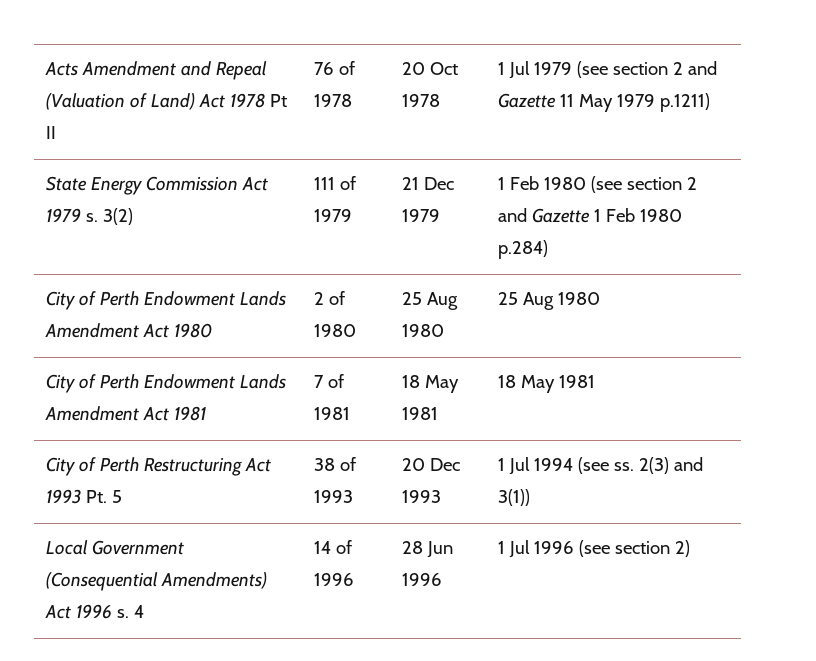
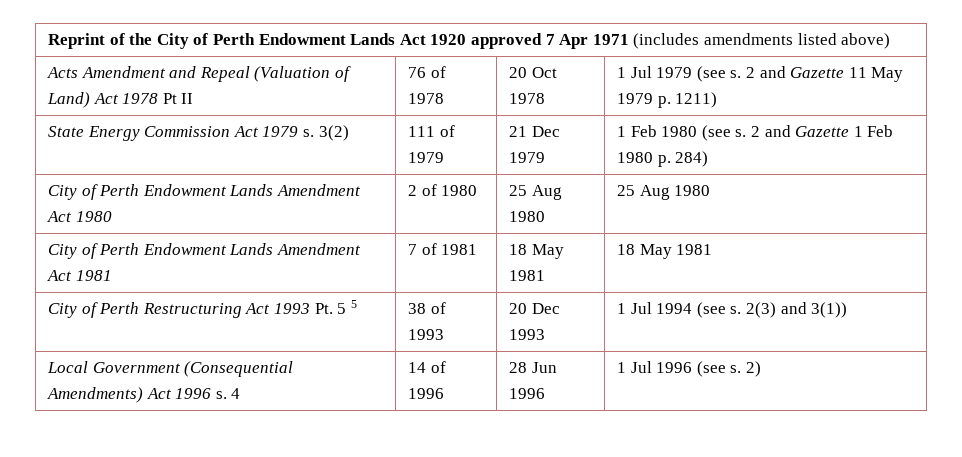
+ Reprint of the City of Perth Endowment Lands Act 1920 approved 7 Apr 1971 (includes amendments listed above)
- Acts Amendment and Repeal (Valuation of Land) Act 1978 Pt II | 76 of 1978 | 20 Oct 1978 | 1 Jul 1979 (see section 2 and Gazette 11 May 1979 p.1211)
+ Acts Amendment and Repeal (Valuation of Land) Act 1978 Pt II | 76 of 1978 | 20 Oct 1978 | 1 Jul 1979 (see s. 2 and Gazette 11 May 1979 p. 1211)
- State Energy Commission Act 1979 s. 3(2) | 111 of 1979 | 21 Dec 1979 | 1 Feb 1980 (see section 2 and Gazette 1 Feb 1980 p.284)
+ State Energy Commission Act 1979 s. 3(2) | 111 of 1979 | 21 Dec 1979 | 1 Feb 1980 (see s. 2 and Gazette 1 Feb 1980 p. 284)
- City of Perth Restructuring Act 1993 Pt. 5 | 38 of 1993 | 20 Dec 1993 | 1 Jul 1994 (see ss. 2(3) and 3(1))
+ City of Perth Restructuring Act 1993 Pt. 5 5 | 38 of 1993 | 20 Dec 1993 | 1 Jul 1994 (see s. 2(3) and 3(1))
- Local Government (Consequential Amendments) Act 1996 s. 4 | 14 of 1996 | 28 Jun 1996 | 1 Jul 1996 (see section 2)
+ Local Government (Consequential Amendments) Act 1996 s. 4 | 14 of 1996 | 28 Jun 1996 | 1 Jul 1996 (see s. 2)

